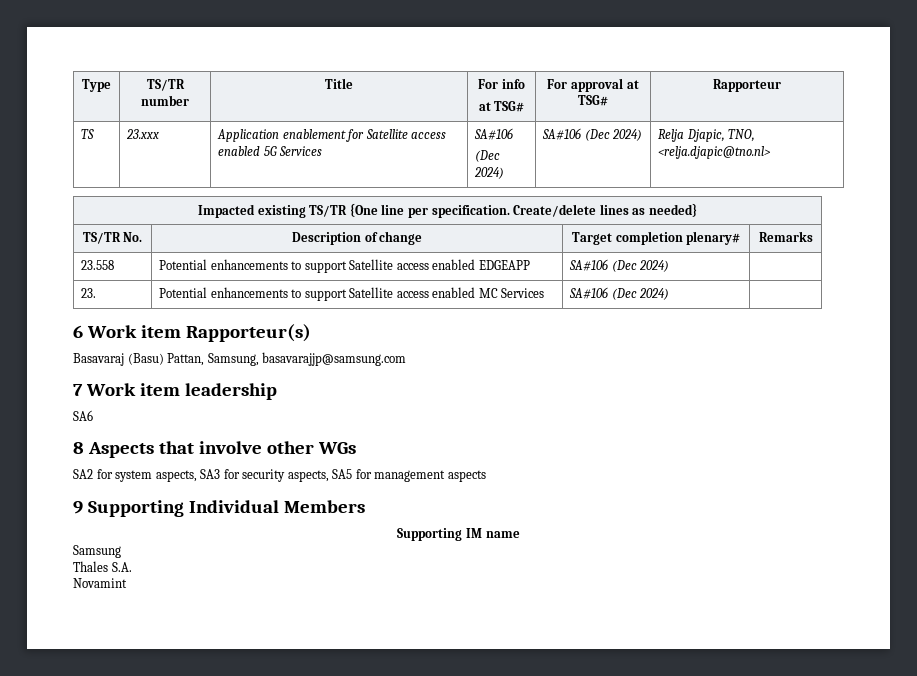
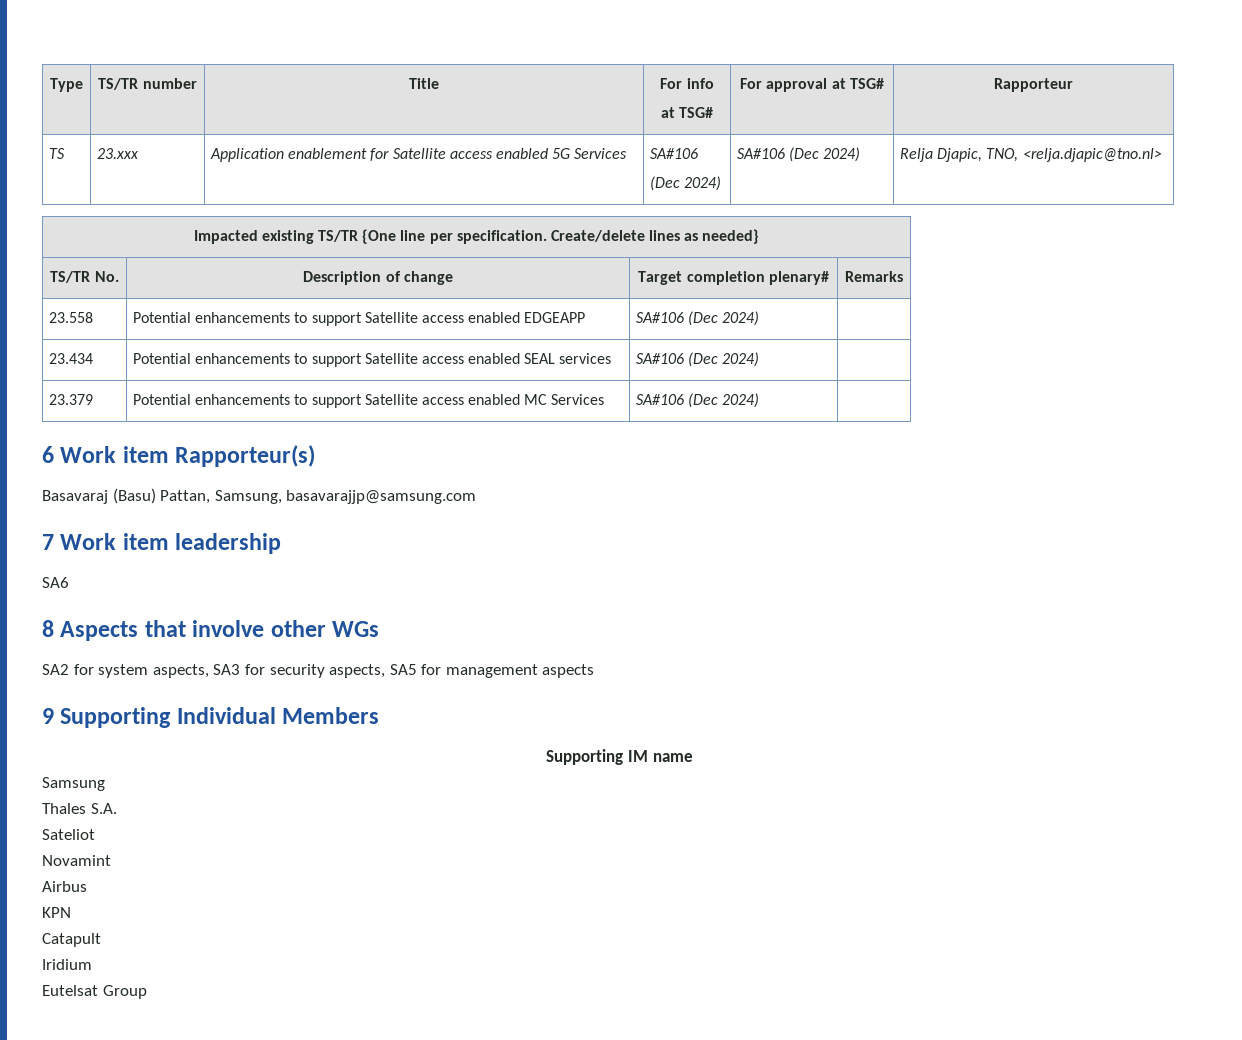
- 23. | Potential enhancements to support Satellite access enabled MC Services | SA#106 (Dec 2024) |
+ 23.434 | Potential enhancements to support Satellite access enabled SEAL services | SA#106 (Dec 2024) |
+ 23.379 | Potential enhancements to support Satellite access enabled MC Services | SA#106 (Dec 2024) |
+ Sateliot
+ Airbus
+ KPN
+ Catapult
+ Iridium
+ Eutelsat Group

